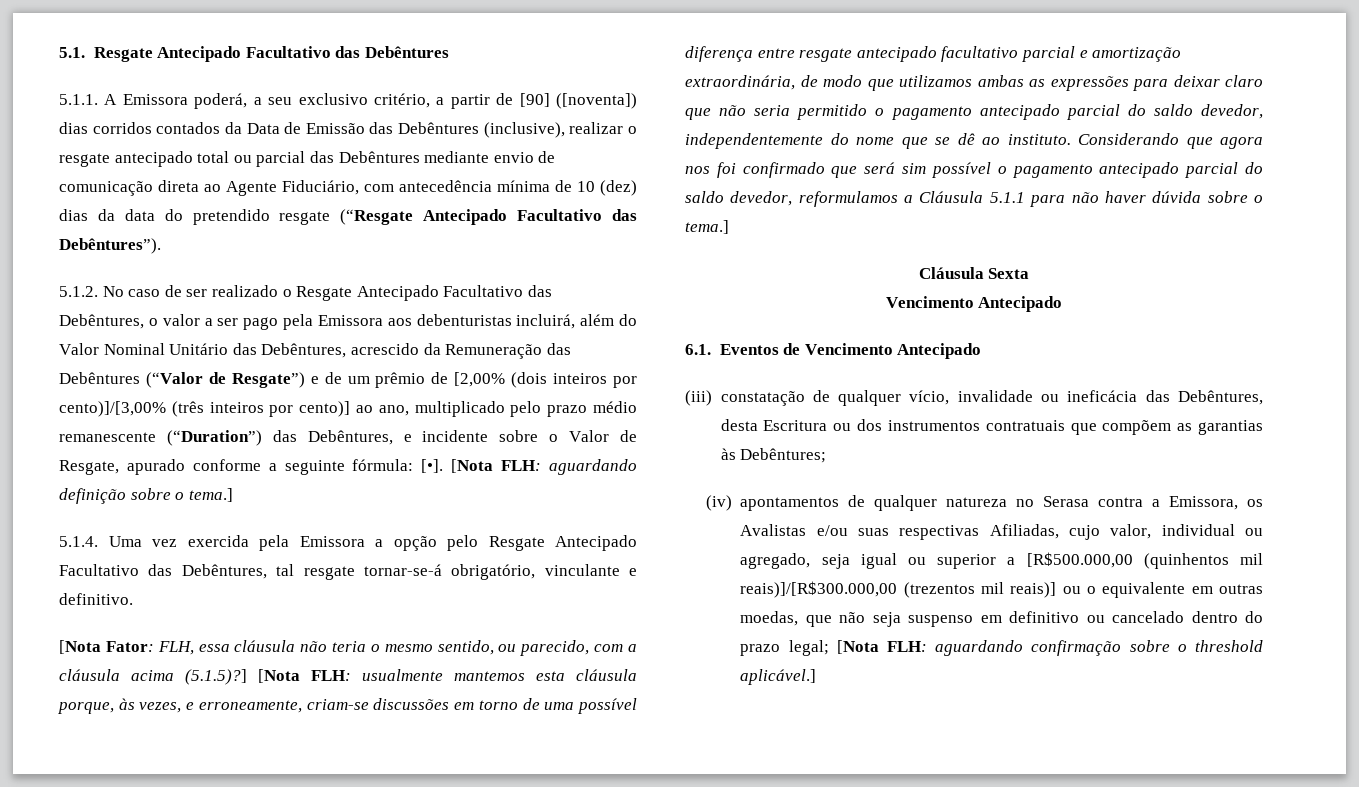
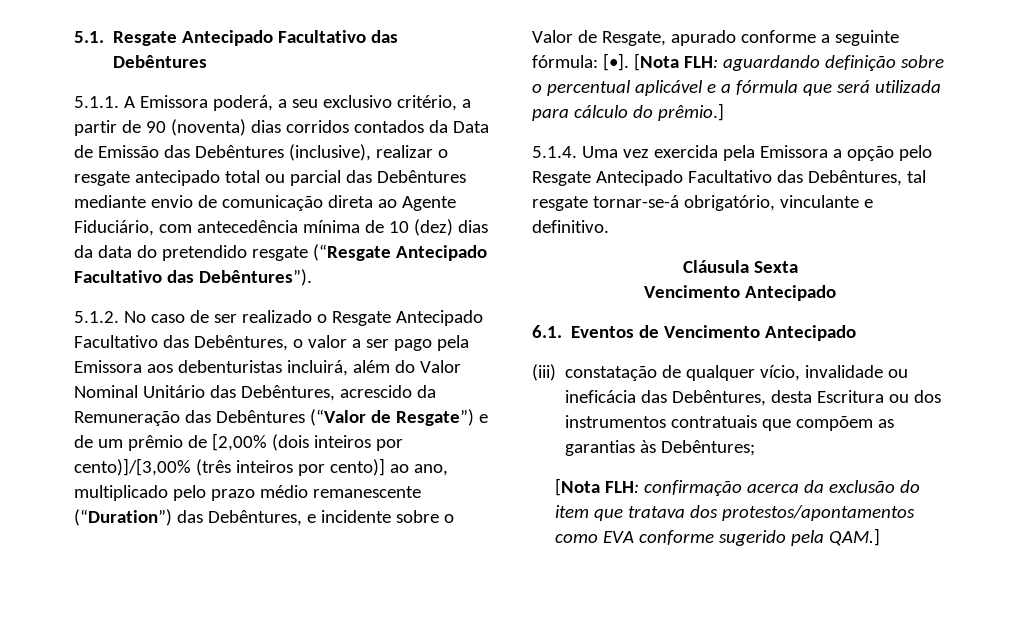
- 5.1.1. A Emissora poderá, a seu exclusivo critério, a partir de [90] ([noventa]) dias corridos contados da Data de Emissão das Debêntures (inclusive), realizar o resgate antecipado total ou parcial das Debêntures mediante envio de comunicação direta ao Agente Fiduciário, com antecedência mínima de 10 (dez) dias da data do pretendido resgate (“Resgate Antecipado Facultativo das Debêntures”).
+ 5.1.1. A Emissora poderá, a seu exclusivo critério, a partir de 90 (noventa) dias corridos contados da Data de Emissão das Debêntures (inclusive), realizar o resgate antecipado total ou parcial das Debêntures mediante envio de comunicação direta ao Agente Fiduciário, com antecedência mínima de 10 (dez) dias da data do pretendido resgate (“Resgate Antecipado Facultativo das Debêntures”).
- [Nota FLH: aguardando definição sobre o tema.]
+ [Nota FLH: aguardando definição sobre o percentual aplicável e a fórmula que será utilizada para cálculo do prêmio.]
- [Nota Fator: FLH, essa cláusula não teria o mesmo sentido, ou parecido, com a cláusula acima (5.1.5)?] [Nota FLH: usualmente mantemos esta cláusula porque, às vezes, e erroneamente, criam-se discussões em torno de uma possível diferença entre resgate antecipado facultativo parcial e amortização extraordinária, de modo que utilizamos ambas as expressões para deixar claro que não seria permitido o pagamento antecipado parcial do saldo devedor, independentemente do nome que se dê ao instituto. Considerando que agora nos foi confirmado que será sim possível o pagamento antecipado parcial do saldo devedor, reformulamos a Cláusula 5.1.1 para não haver dúvida sobre o tema.]
- (iv) apontamentos de qualquer natureza no Serasa contra a Emissora, os Avalistas e/ou suas respectivas Afiliadas, cujo valor, individual ou agregado, seja igual ou superior a [R$500.000,00 (quinhentos mil reais)]/[R$300.000,00 (trezentos mil reais)] ou o equivalente em outras moedas, que não seja suspenso em definitivo ou cancelado dentro do prazo legal; [Nota FLH: aguardando confirmação sobre o threshold aplicável.]
+ [Nota FLH: confirmação acerca da exclusão do item que tratava dos protestos/apontamentos como EVA conforme sugerido pela QAM.]

